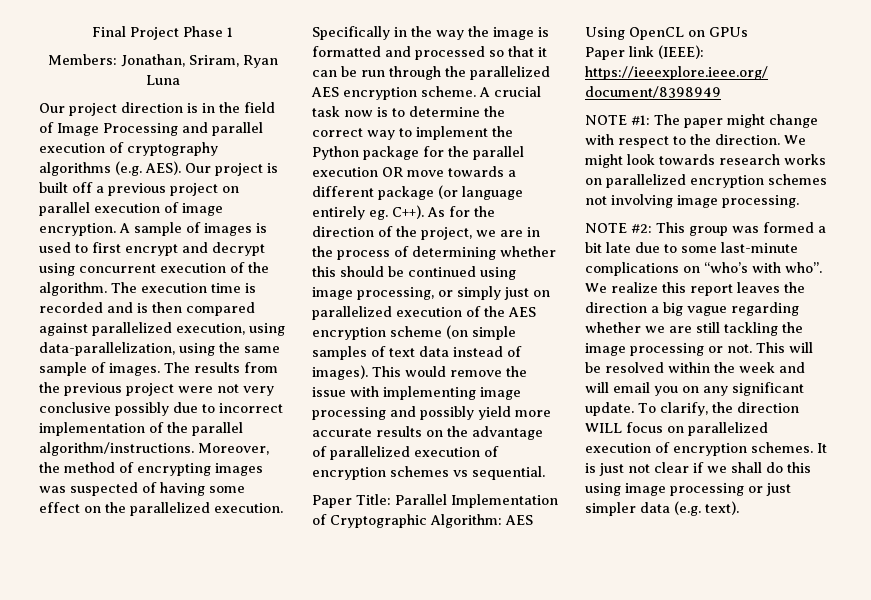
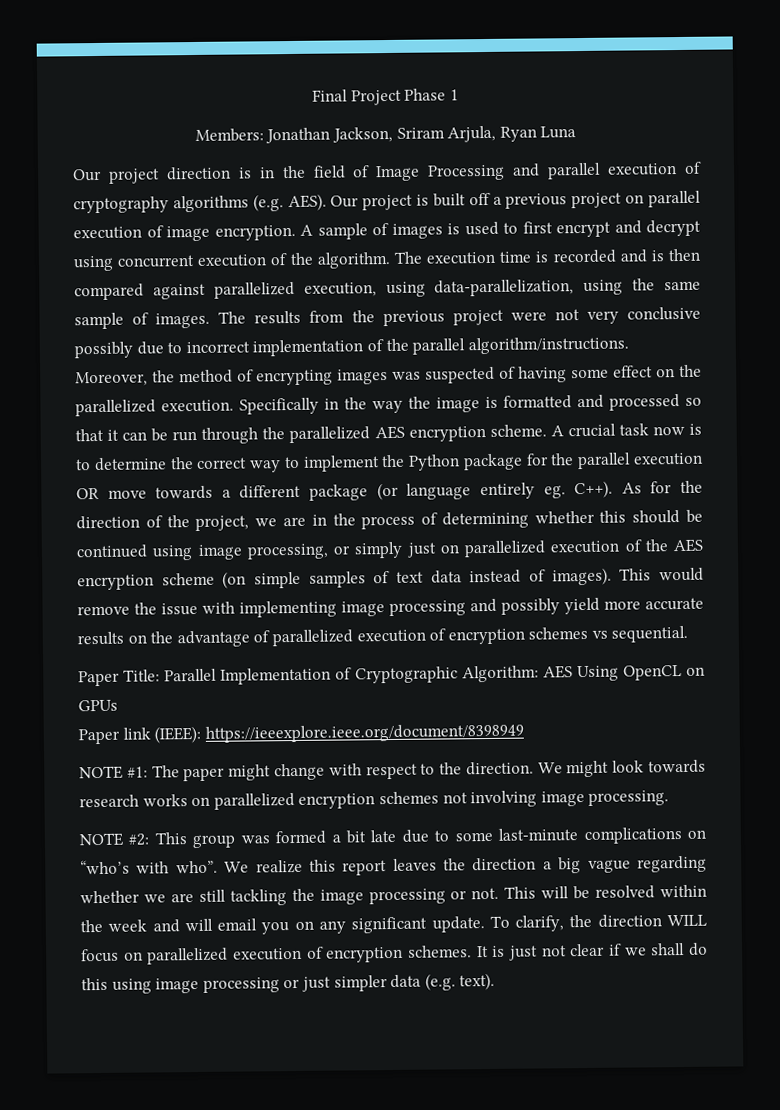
- Members: Jonathan, Sriram, Ryan Luna
+ Members: Jonathan Jackson, Sriram Arjula, Ryan Luna

